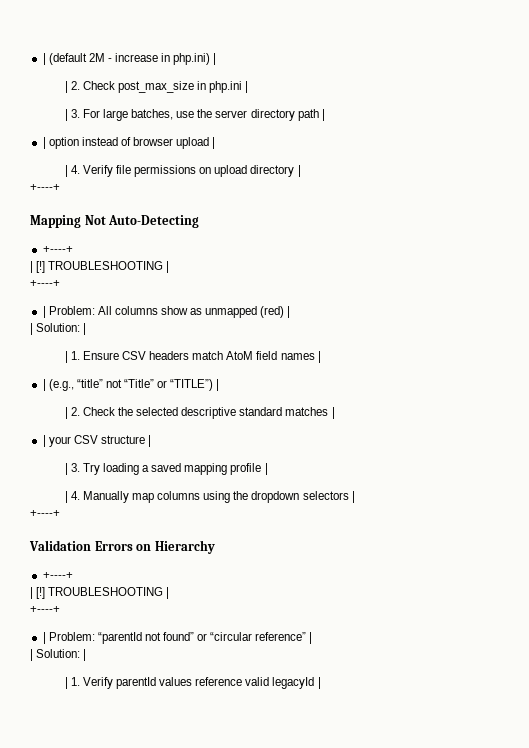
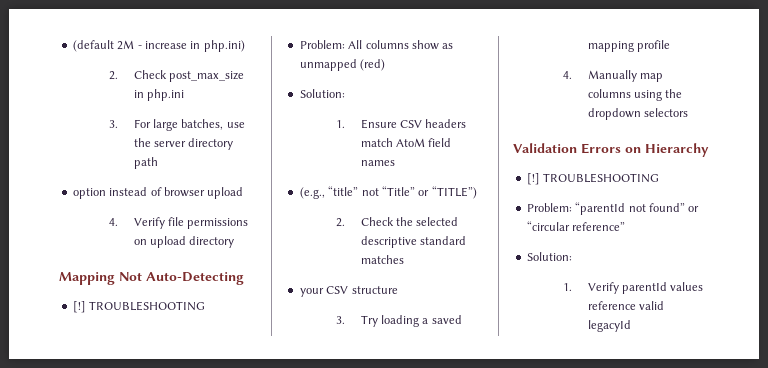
- | (default 2M - increase in php.ini) |
- | 2. Check post_max_size in php.ini |
- | 3. For large batches, use the server directory path |
- | option instead of browser upload |
- | 4. Verify file permissions on upload directory |
- +----+
+ (default 2M - increase in php.ini)
+ 2. Check post_max_size in php.ini
+ 3. For large batches, use the server directory path
+ option instead of browser upload
+ 4. Verify file permissions on upload directory
  Mapping Not Auto-Detecting
- +----+
- | [!] TROUBLESHOOTING |
- +----+
- | Problem: All columns show as unmapped (red) |
- | Solution: |
- | 1. Ensure CSV headers match AtoM field names |
- | (e.g., “title” not “Title” or “TITLE”) |
- | 2. Check the selected descriptive standard matches |
- | your CSV structure |
- | 3. Try loading a saved mapping profile |
- | 4. Manually map columns using the dropdown selectors |
- +----+
+ [!] TROUBLESHOOTING
+ Problem: All columns show as unmapped (red)
+ Solution:
+ 1. Ensure CSV headers match AtoM field names
+ (e.g., “title” not “Title” or “TITLE”)
+ 2. Check the selected descriptive standard matches
+ your CSV structure
+ 3. Try loading a saved mapping profile
+ 4. Manually map columns using the dropdown selectors
  Validation Errors on Hierarchy
- +----+
- | [!] TROUBLESHOOTING |
- +----+
- | Problem: “parentId not found” or “circular reference” |
- | Solution: |
- | 1. Verify parentId values reference valid legacyId |
+ [!] TROUBLESHOOTING
+ Problem: “parentId not found” or “circular reference”
+ Solution:
+ 1. Verify parentId values reference valid legacyId

